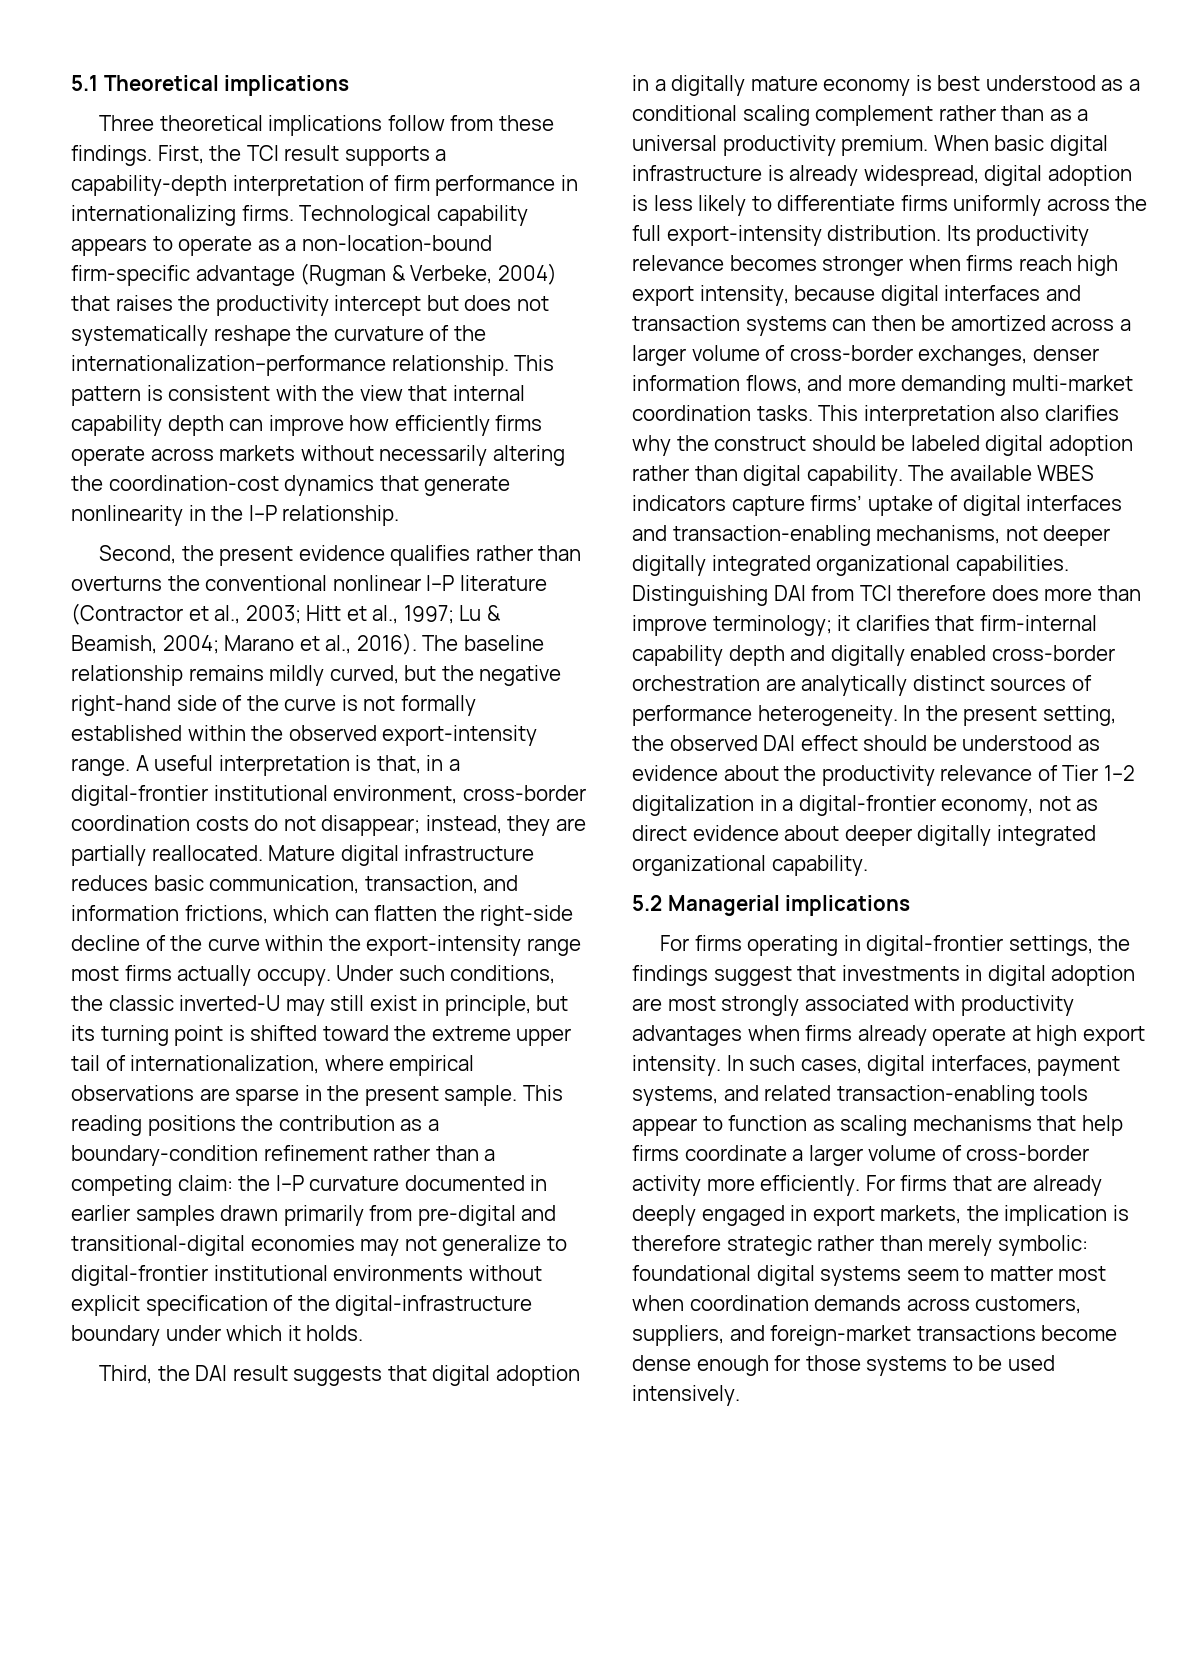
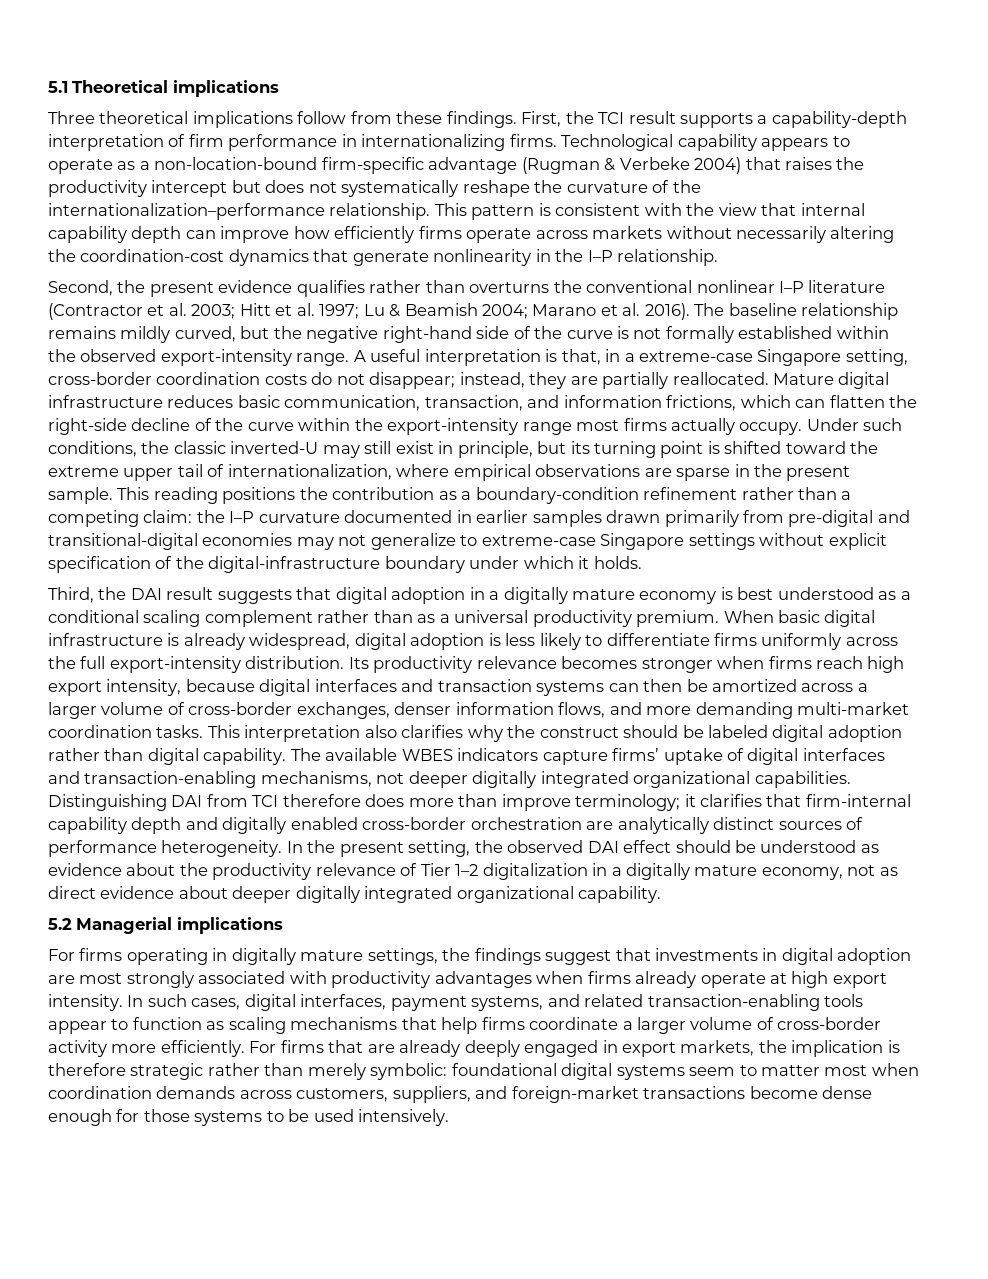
- Technological capability appears to operate as a non-location-bound firm-specific advantage (Rugman & Verbeke, 2004) that raises the productivity intercept but does not systematically reshape the curvature of the internationalization–performance relationship.
+ Technological capability appears to operate as a non-location-bound firm-specific advantage (Rugman & Verbeke 2004) that raises the productivity intercept but does not systematically reshape the curvature of the internationalization–performance relationship.
- Second, the present evidence qualifies rather than overturns the conventional nonlinear I–P literature (Contractor et al., 2003; Hitt et al., 1997; Lu & Beamish, 2004; Marano et al., 2016).
+ Second, the present evidence qualifies rather than overturns the conventional nonlinear I–P literature (Contractor et al. 2003; Hitt et al. 1997; Lu & Beamish 2004; Marano et al. 2016).
- A useful interpretation is that, in a digital-frontier institutional environment, cross-border coordination costs do not disappear; instead, they are partially reallocated.
+ A useful interpretation is that, in a extreme-case Singapore setting, cross-border coordination costs do not disappear; instead, they are partially reallocated.
- This reading positions the contribution as a boundary-condition refinement rather than a competing claim: the I–P curvature documented in earlier samples drawn primarily from pre-digital and transitional-digital economies may not generalize to digital-frontier institutional environments without explicit specification of the digital-infrastructure boundary under which it holds.
+ This reading positions the contribution as a boundary-condition refinement rather than a competing claim: the I–P curvature documented in earlier samples drawn primarily from pre-digital and transitional-digital economies may not generalize to extreme-case Singapore settings without explicit specification of the digital-infrastructure boundary under which it holds.
- In the present setting, the observed DAI effect should be understood as evidence about the productivity relevance of Tier 1–2 digitalization in a digital-frontier economy, not as direct evidence about deeper digitally integrated organizational capability.
+ In the present setting, the observed DAI effect should be understood as evidence about the productivity relevance of Tier 1–2 digitalization in a digitally mature economy, not as direct evidence about deeper digitally integrated organizational capability.
- For firms operating in digital-frontier settings, the findings suggest that investments in digital adoption are most strongly associated with productivity advantages when firms already operate at high export intensity.
+ For firms operating in digitally mature settings, the findings suggest that investments in digital adoption are most strongly associated with productivity advantages when firms already operate at high export intensity.

